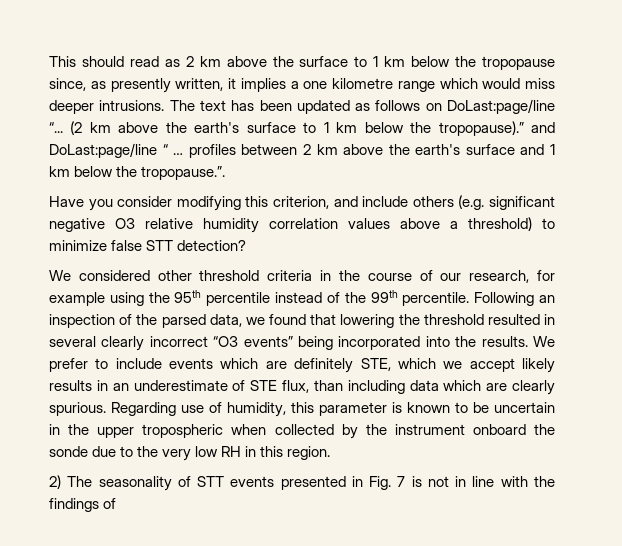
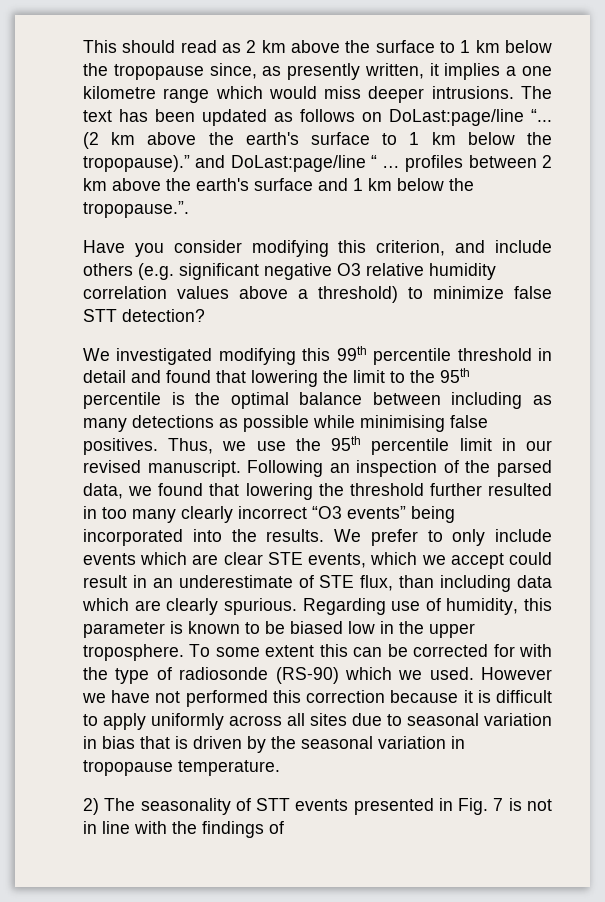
- We considered other threshold criteria in the course of our research, for example using the 95th percentile instead of the 99th percentile.
+ We investigated modifying this 99th percentile threshold in detail and found that lowering the limit to the 95th percentile is the optimal balance between including as many detections as possible while minimising false positives. Thus, we use the 95th percentile limit in our revised manuscript.
- Following an inspection of the parsed data, we found that lowering the threshold resulted in several clearly incorrect “O3 events” being incorporated into the results.
+ Following an inspection of the parsed data, we found that lowering the threshold further resulted in too many clearly incorrect “O3 events” being incorporated into the results.
- We prefer to include events which are definitely STE, which we accept likely results in an underestimate of STE flux, than including data which are clearly spurious.
+ We prefer to only include events which are clear STE events, which we accept could result in an underestimate of STE flux, than including data which are clearly spurious.
- Regarding use of humidity, this parameter is known to be uncertain in the upper tropospheric when collected by the instrument onboard the sonde due to the very low RH in this region.
+ Regarding use of humidity, this parameter is known to be biased low in the upper troposphere. To some extent this can be corrected for with the type of radiosonde (RS-90) which we used. However we have not performed this correction because it is difficult to apply uniformly across all sites due to seasonal variation in bias that is driven by the seasonal variation in tropopause temperature.

